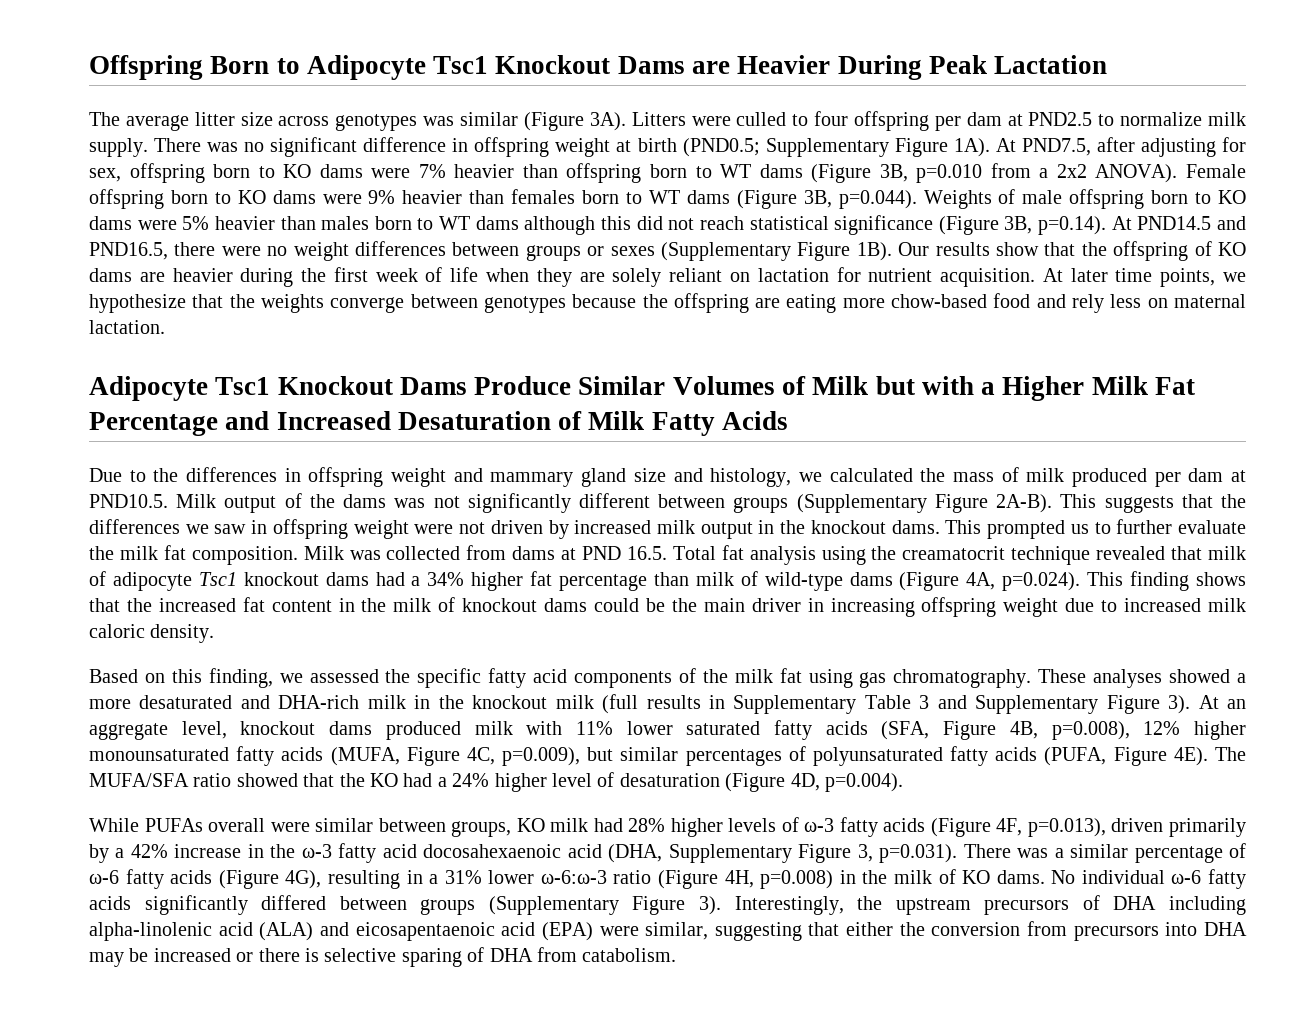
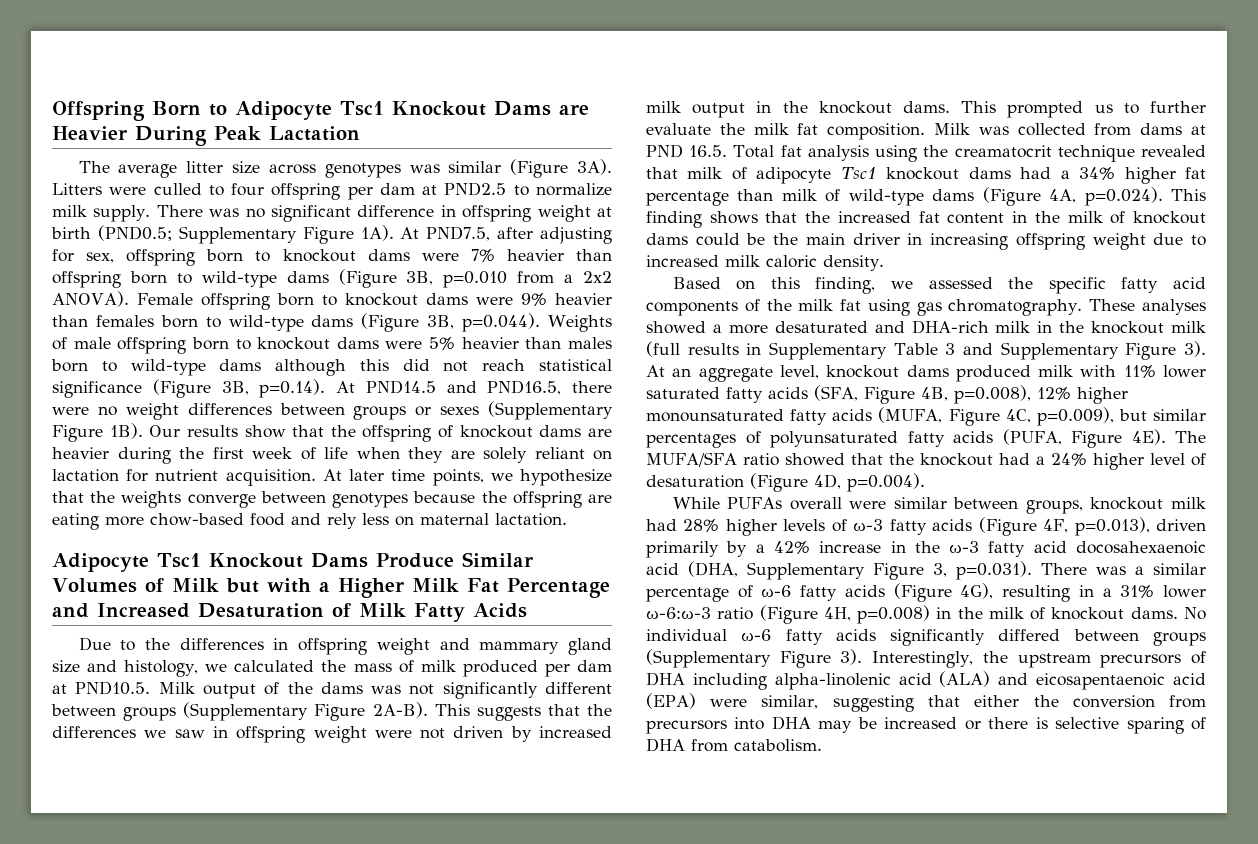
- At PND7.5, after adjusting for sex, offspring born to KO dams were 7% heavier than offspring born to WT dams (Figure 3B, p=0.010 from a 2x2 ANOVA).
+ At PND7.5, after adjusting for sex, offspring born to knockout dams were 7% heavier than offspring born to wild-type dams (Figure 3B, p=0.010 from a 2x2 ANOVA).
- Female offspring born to KO dams were 9% heavier than females born to WT dams (Figure 3B, p=0.044). Weights of male offspring born to KO dams were 5% heavier than males born to WT dams although this did not reach statistical significance (Figure 3B, p=0.14). At PND14.5 and PND16.5, there were no weight differences between groups or sexes (Supplementary Figure 1B).
+ Female offspring born to knockout dams were 9% heavier than females born to wild-type dams (Figure 3B, p=0.044). Weights of male offspring born to knockout dams were 5% heavier than males born to wild-type dams although this did not reach statistical significance (Figure 3B, p=0.14). At PND14.5 and PND16.5, there were no weight differences between groups or sexes (Supplementary Figure 1B).
- Our results show that the offspring of KO dams are heavier during the first week of life when they are solely reliant on lactation for nutrient acquisition.
+ Our results show that the offspring of knockout dams are heavier during the first week of life when they are solely reliant on lactation for nutrient acquisition.
- The MUFA/SFA ratio showed that the KO had a 24% higher level of desaturation (Figure 4D, p=0.004).
+ The MUFA/SFA ratio showed that the knockout had a 24% higher level of desaturation (Figure 4D, p=0.004).
- While PUFAs overall were similar between groups, KO milk had 28% higher levels of ω-3 fatty acids (Figure 4F, p=0.013), driven primarily by a 42% increase in the ω-3 fatty acid docosahexaenoic acid (DHA, Supplementary Figure 3, p=0.031). There was a similar percentage of ω-6 fatty acids (Figure 4G), resulting in a 31% lower ω-6:ω-3 ratio (Figure 4H, p=0.008) in the milk of KO dams.
+ While PUFAs overall were similar between groups, knockout milk had 28% higher levels of ω-3 fatty acids (Figure 4F, p=0.013), driven primarily by a 42% increase in the ω-3 fatty acid docosahexaenoic acid (DHA, Supplementary Figure 3, p=0.031). There was a similar percentage of ω-6 fatty acids (Figure 4G), resulting in a 31% lower ω-6:ω-3 ratio (Figure 4H, p=0.008) in the milk of knockout dams.

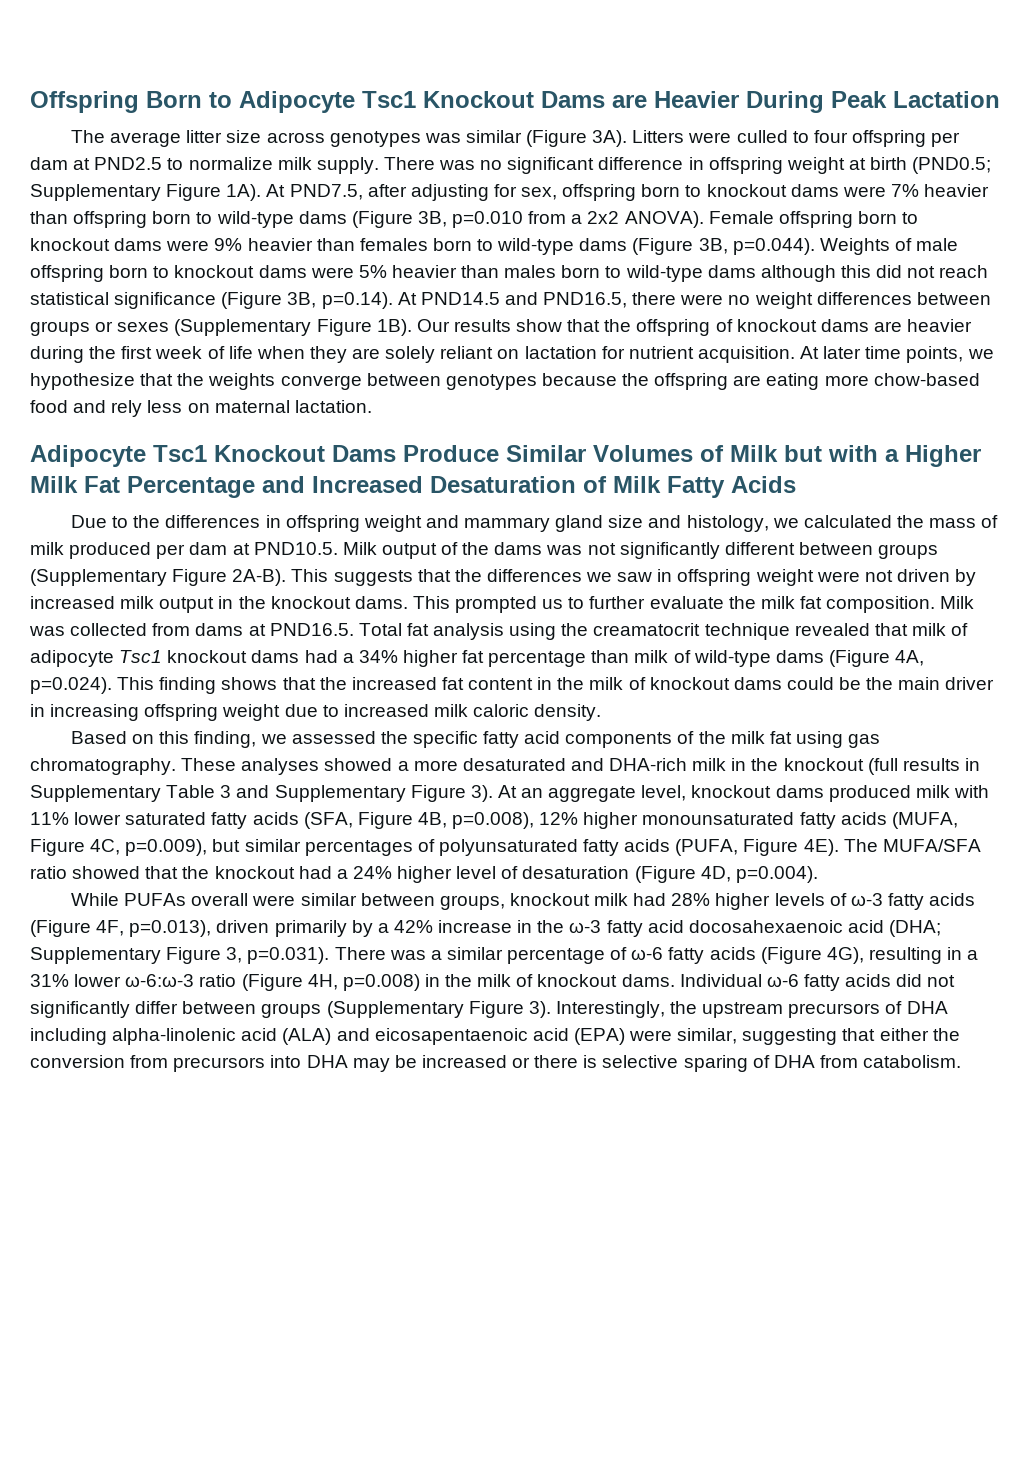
- Milk was collected from dams at PND 16.5. Total fat analysis using the creamatocrit technique revealed that milk of adipocyte Tsc1 knockout dams had a 34% higher fat percentage than milk of wild-type dams (Figure 4A, p=0.024). This finding shows that the increased fat content in the milk of knockout dams could be the main driver in increasing offspring weight due to increased milk caloric density.
+ Milk was collected from dams at PND16.5. Total fat analysis using the creamatocrit technique revealed that milk of adipocyte Tsc1 knockout dams had a 34% higher fat percentage than milk of wild-type dams (Figure 4A, p=0.024). This finding shows that the increased fat content in the milk of knockout dams could be the main driver in increasing offspring weight due to increased milk caloric density.
- These analyses showed a more desaturated and DHA-rich milk in the knockout milk (full results in Supplementary Table 3 and Supplementary Figure 3).
+ These analyses showed a more desaturated and DHA-rich milk in the knockout (full results in Supplementary Table 3 and Supplementary Figure 3).
- While PUFAs overall were similar between groups, knockout milk had 28% higher levels of ω-3 fatty acids (Figure 4F, p=0.013), driven primarily by a 42% increase in the ω-3 fatty acid docosahexaenoic acid (DHA, Supplementary Figure 3, p=0.031). There was a similar percentage of ω-6 fatty acids (Figure 4G), resulting in a 31% lower ω-6:ω-3 ratio (Figure 4H, p=0.008) in the milk of knockout dams.
+ While PUFAs overall were similar between groups, knockout milk had 28% higher levels of ω-3 fatty acids (Figure 4F, p=0.013), driven primarily by a 42% increase in the ω-3 fatty acid docosahexaenoic acid (DHA; Supplementary Figure 3, p=0.031). There was a similar percentage of ω-6 fatty acids (Figure 4G), resulting in a 31% lower ω-6:ω-3 ratio (Figure 4H, p=0.008) in the milk of knockout dams.
- No individual ω-6 fatty acids significantly differed between groups (Supplementary Figure 3).
+ Individual ω-6 fatty acids did not significantly differ between groups (Supplementary Figure 3).

